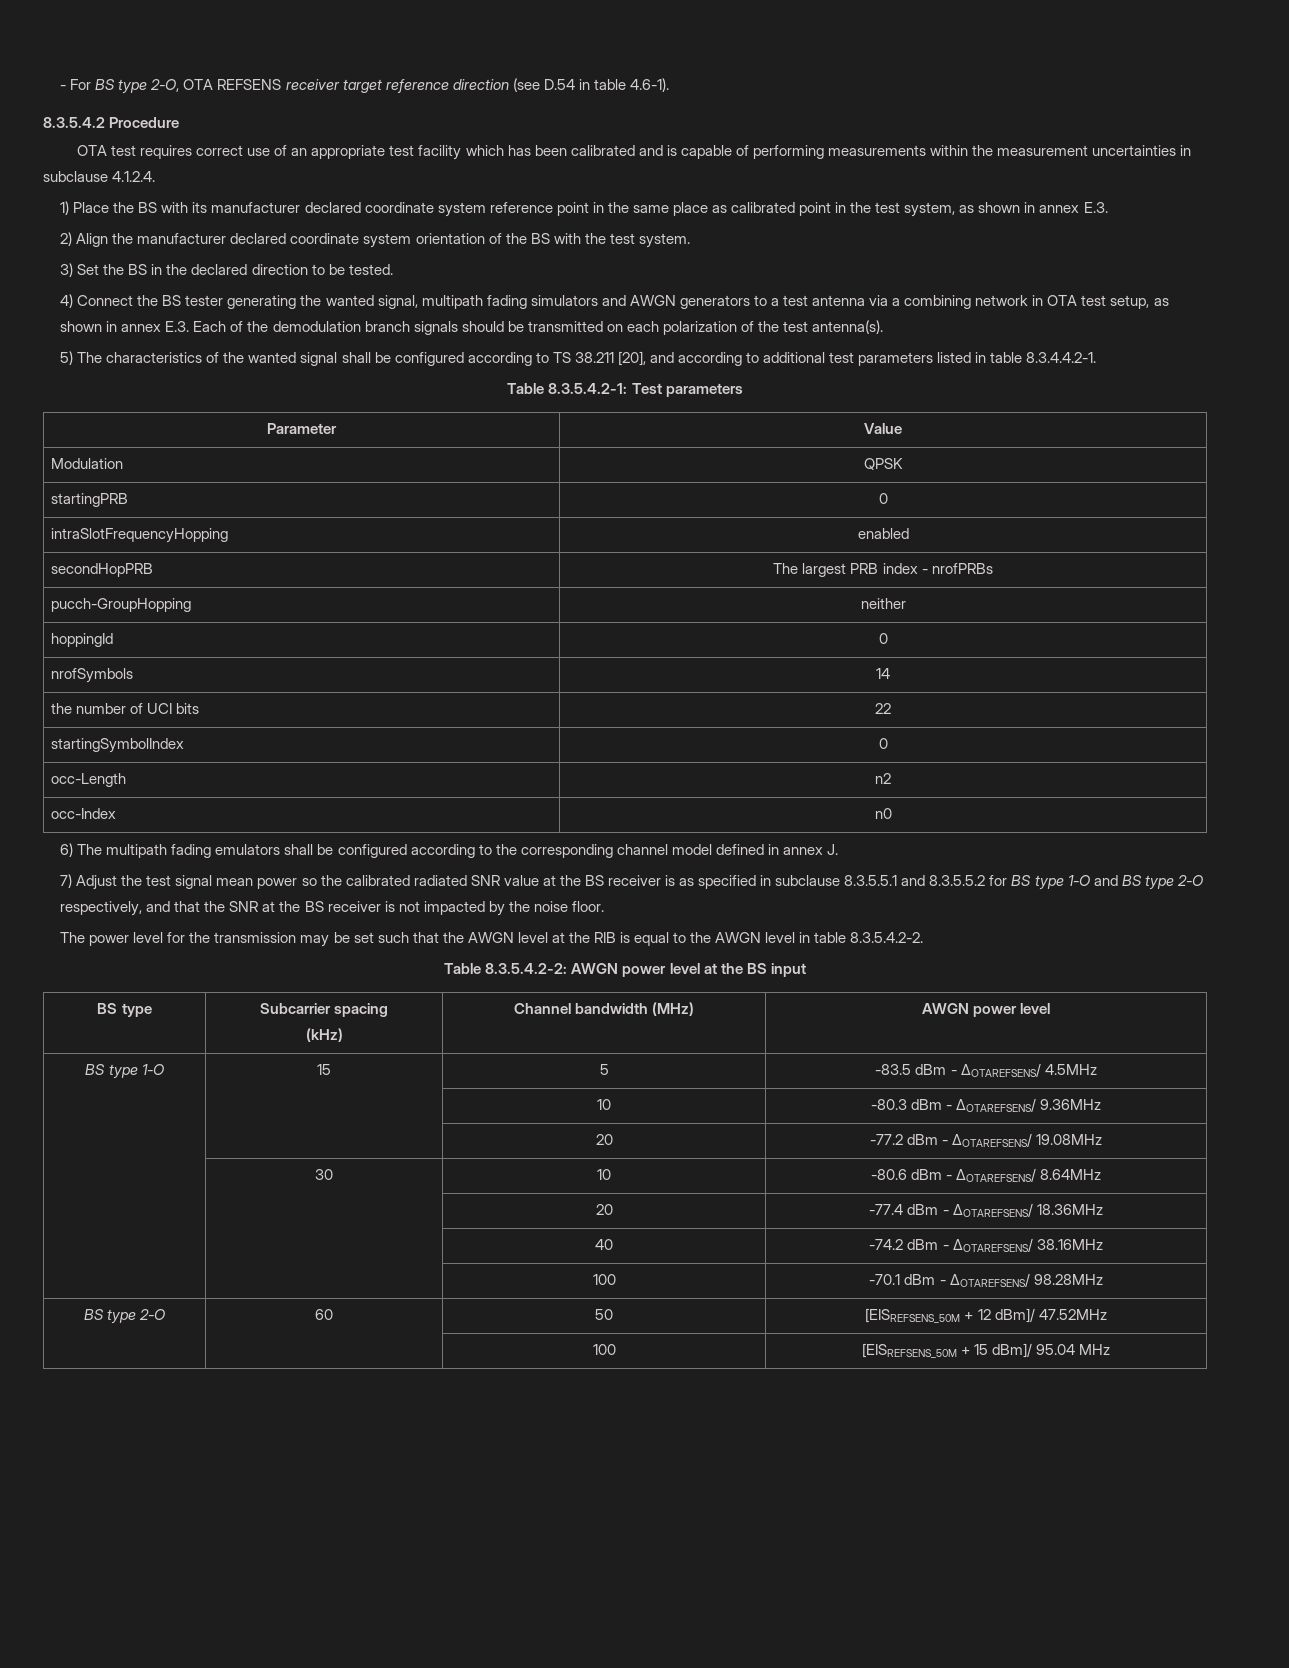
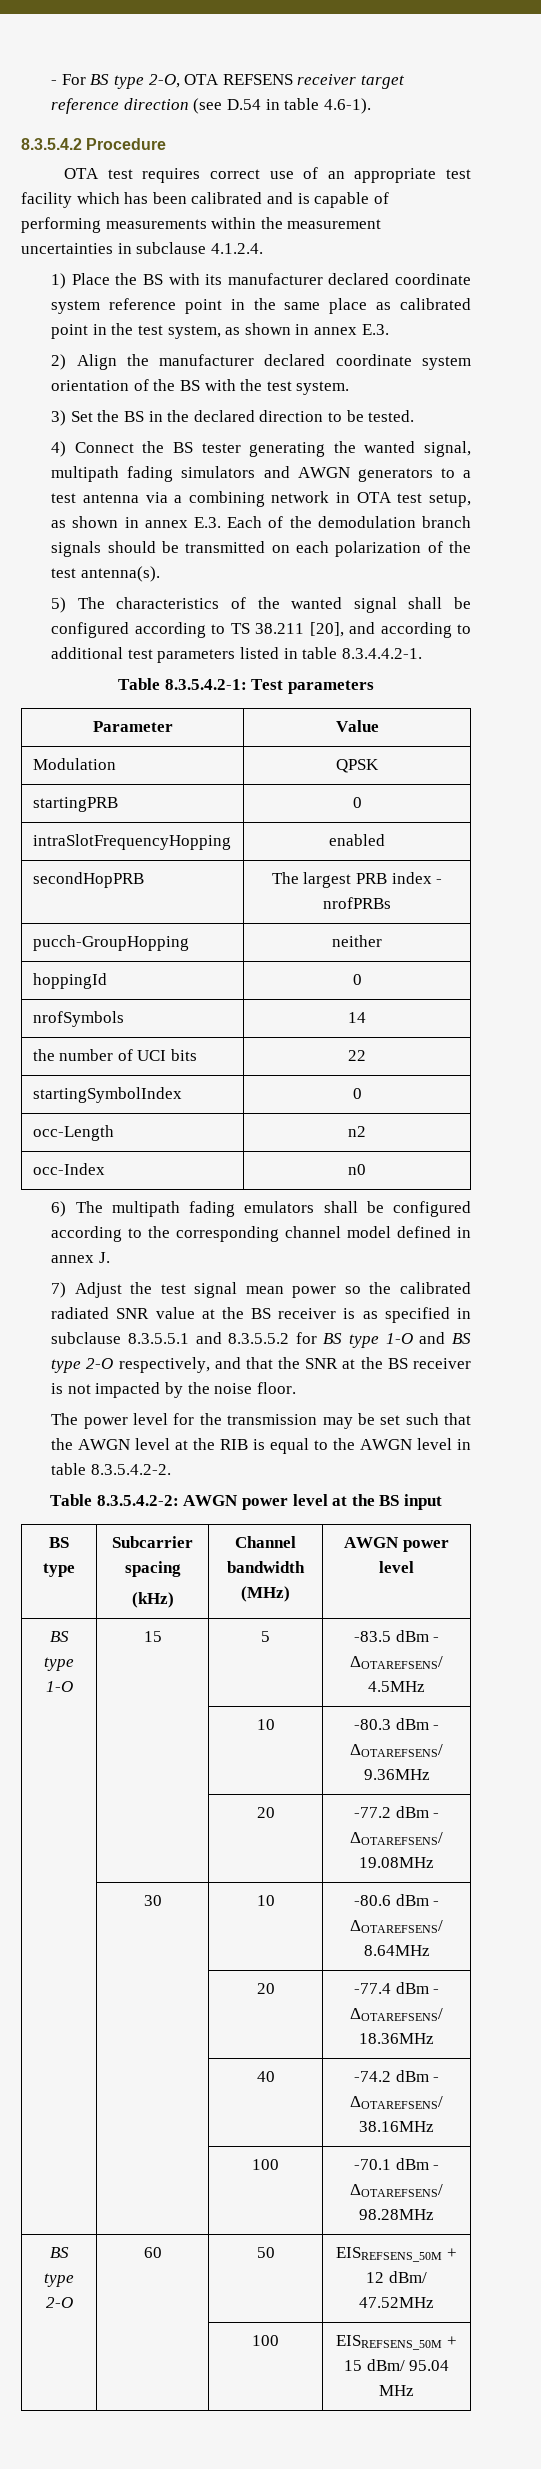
- BS type 2-O | 60 | 50 | [EISREFSENS_50M + 12 dBm]/ 47.52MHz
+ BS type 2-O | 60 | 50 | EISREFSENS_50M + 12 dBm/ 47.52MHz
- | | 100 | [EISREFSENS_50M + 15 dBm]/ 95.04 MHz
+ | | 100 | EISREFSENS_50M + 15 dBm/ 95.04 MHz

